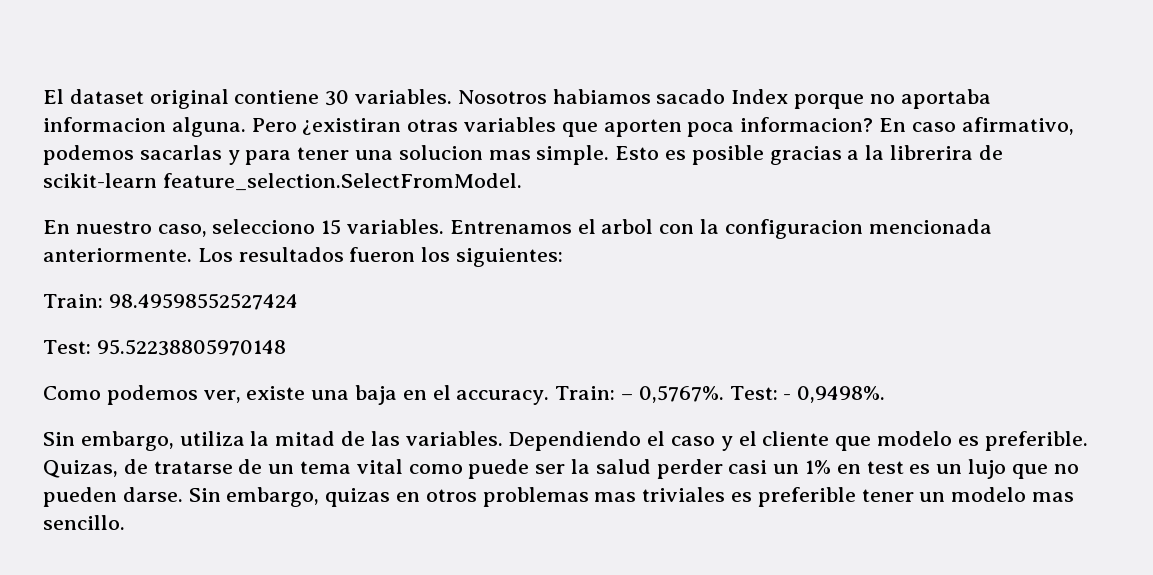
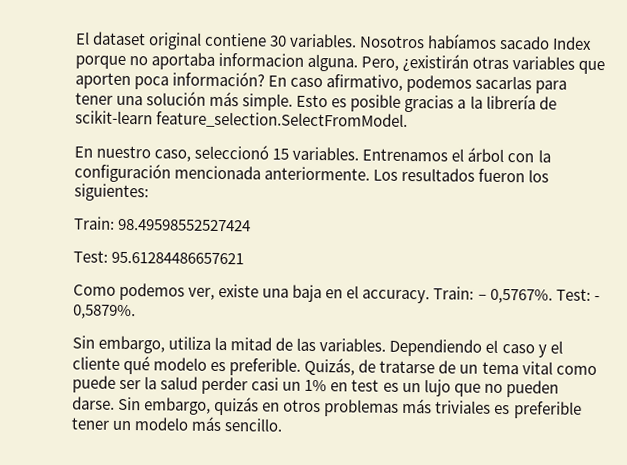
- Nosotros habiamos sacado Index porque no aportaba informacion alguna.
+ Nosotros habíamos sacado Index porque no aportaba informacion alguna.
- Pero ¿existiran otras variables que aporten poca informacion?
+ Pero, ¿existirán otras variables que aporten poca información?
- En caso afirmativo, podemos sacarlas y para tener una solucion mas simple.
+ En caso afirmativo, podemos sacarlas para tener una solución más simple.
- Esto es posible gracias a la librerira de scikit-learn feature_selection.SelectFromModel.
+ Esto es posible gracias a la librería de scikit-learn feature_selection.SelectFromModel.
- En nuestro caso, selecciono 15 variables.
+ En nuestro caso, seleccionó 15 variables.
- Entrenamos el arbol con la configuracion mencionada anteriormente.
+ Entrenamos el árbol con la configuración mencionada anteriormente.
- Test: 95.52238805970148
+ Test: 95.61284486657621
- Test: - 0,9498%.
+ Test: - 0,5879%.
- Dependiendo el caso y el cliente que modelo es preferible.
+ Dependiendo el caso y el cliente qué modelo es preferible.
- Quizas, de tratarse de un tema vital como puede ser la salud perder casi un 1% en test es un lujo que no pueden darse.
+ Quizás, de tratarse de un tema vital como puede ser la salud perder casi un 1% en test es un lujo que no pueden darse.
- Sin embargo, quizas en otros problemas mas triviales es preferible tener un modelo mas sencillo.
+ Sin embargo, quizás en otros problemas más triviales es preferible tener un modelo más sencillo.

